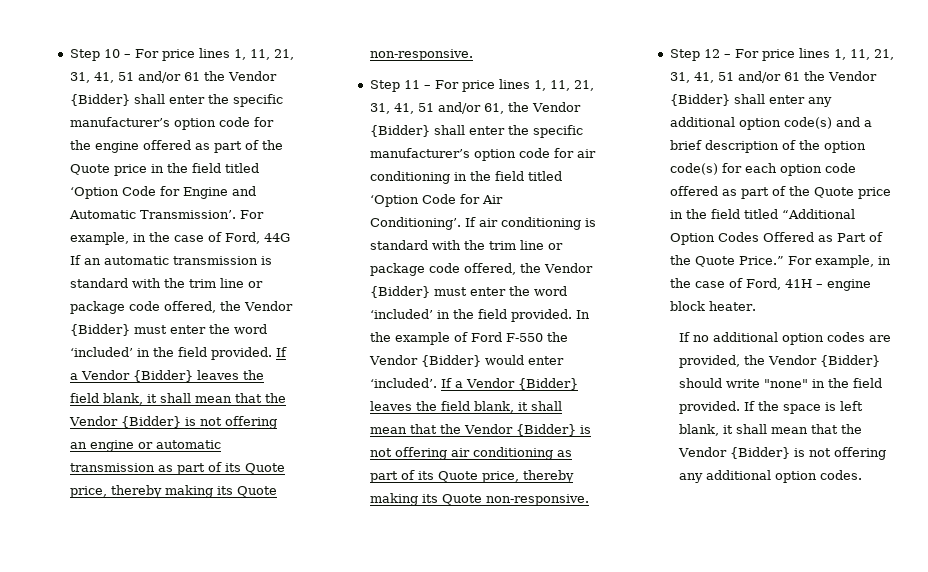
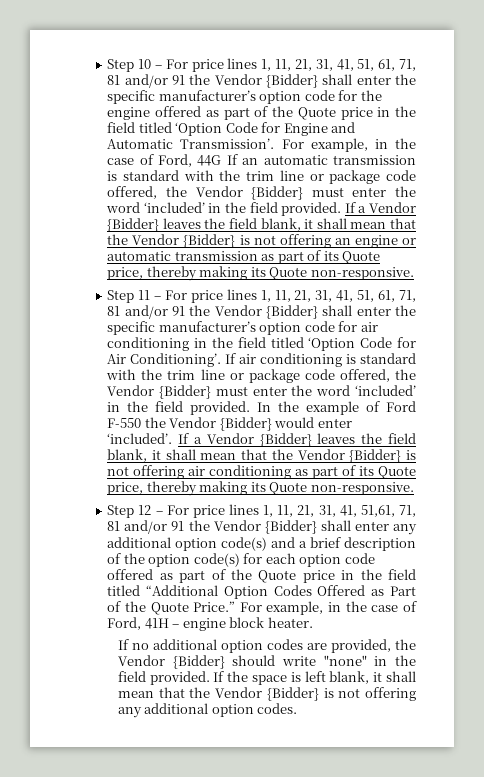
- Step 10 – For price lines 1, 11, 21, 31, 41, 51 and/or 61 the Vendor {Bidder} shall enter the specific manufacturer’s option code for the engine offered as part of the Quote price in the field titled ‘Option Code for Engine and Automatic Transmission’.
+ Step 10 – For price lines 1, 11, 21, 31, 41, 51, 61, 71, 81 and/or 91 the Vendor {Bidder} shall enter the specific manufacturer’s option code for the engine offered as part of the Quote price in the field titled ‘Option Code for Engine and Automatic Transmission’.
- Step 11 – For price lines 1, 11, 21, 31, 41, 51 and/or 61, the Vendor {Bidder} shall enter the specific manufacturer’s option code for air conditioning in the field titled ‘Option Code for Air Conditioning’.
+ Step 11 – For price lines 1, 11, 21, 31, 41, 51, 61, 71, 81 and/or 91 the Vendor {Bidder} shall enter the specific manufacturer’s option code for air conditioning in the field titled ‘Option Code for Air Conditioning’.
- Step 12 – For price lines 1, 11, 21, 31, 41, 51 and/or 61 the Vendor {Bidder} shall enter any additional option code(s) and a brief description of the option code(s) for each option code offered as part of the Quote price in the field titled “Additional Option Codes Offered as Part of the Quote Price.”
+ Step 12 – For price lines 1, 11, 21, 31, 41, 51,61, 71, 81 and/or 91 the Vendor {Bidder} shall enter any additional option code(s) and a brief description of the option code(s) for each option code offered as part of the Quote price in the field titled “Additional Option Codes Offered as Part of the Quote Price.”

